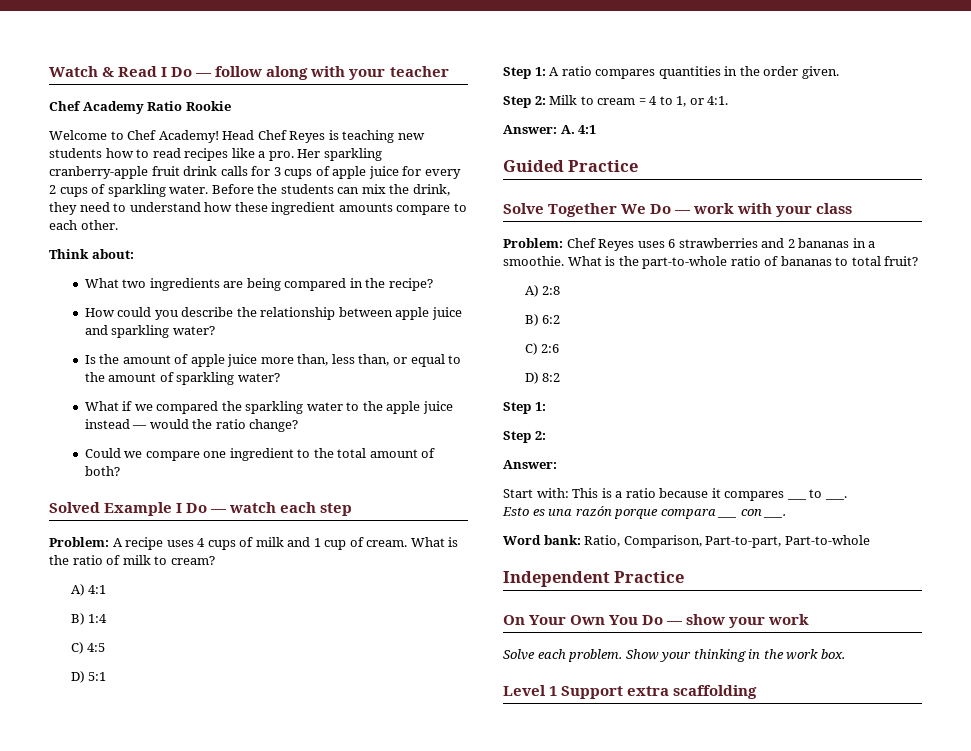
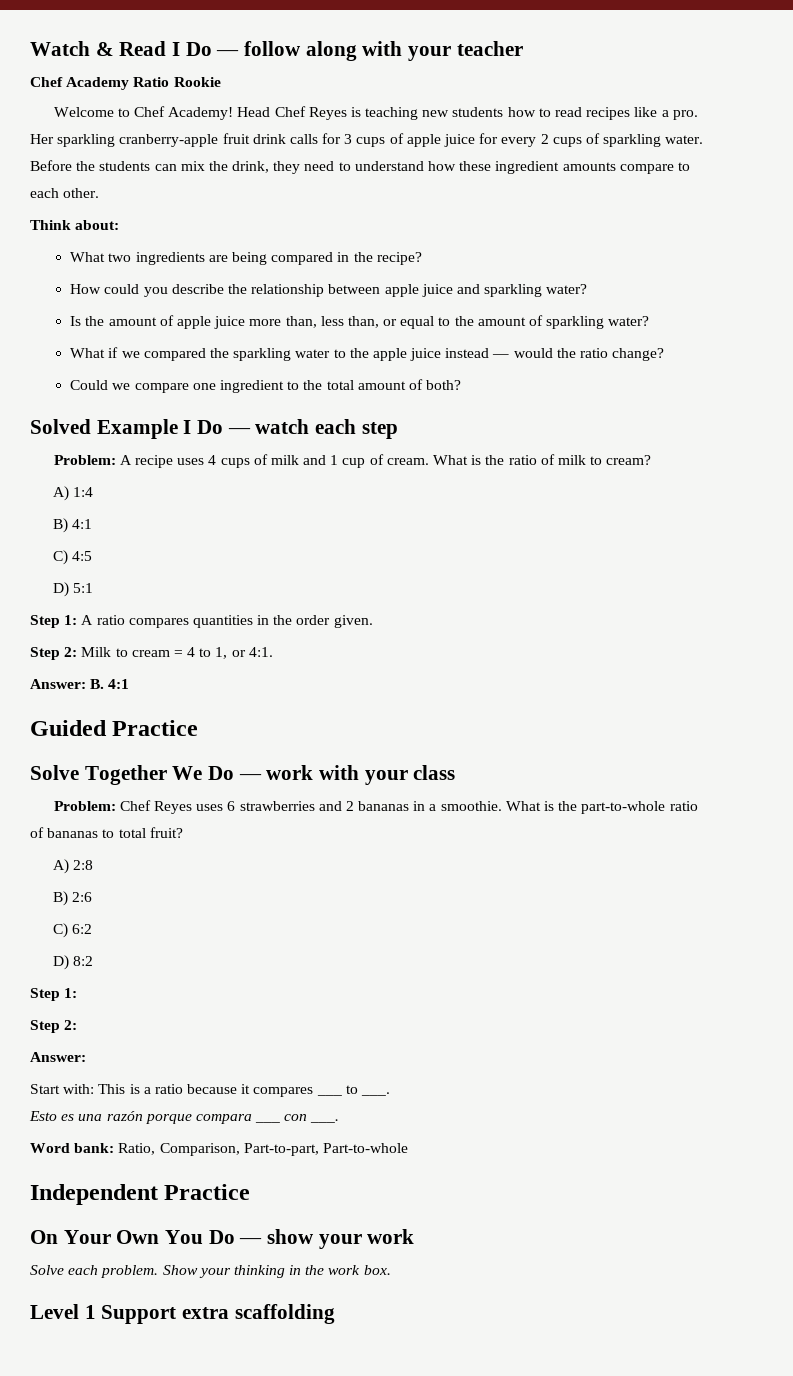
- A) 4:1
- B) 1:4
+ A) 1:4
+ B) 4:1
- Answer: A. 4:1
+ Answer: B. 4:1
- B) 6:2
- C) 2:6
+ B) 2:6
+ C) 6:2

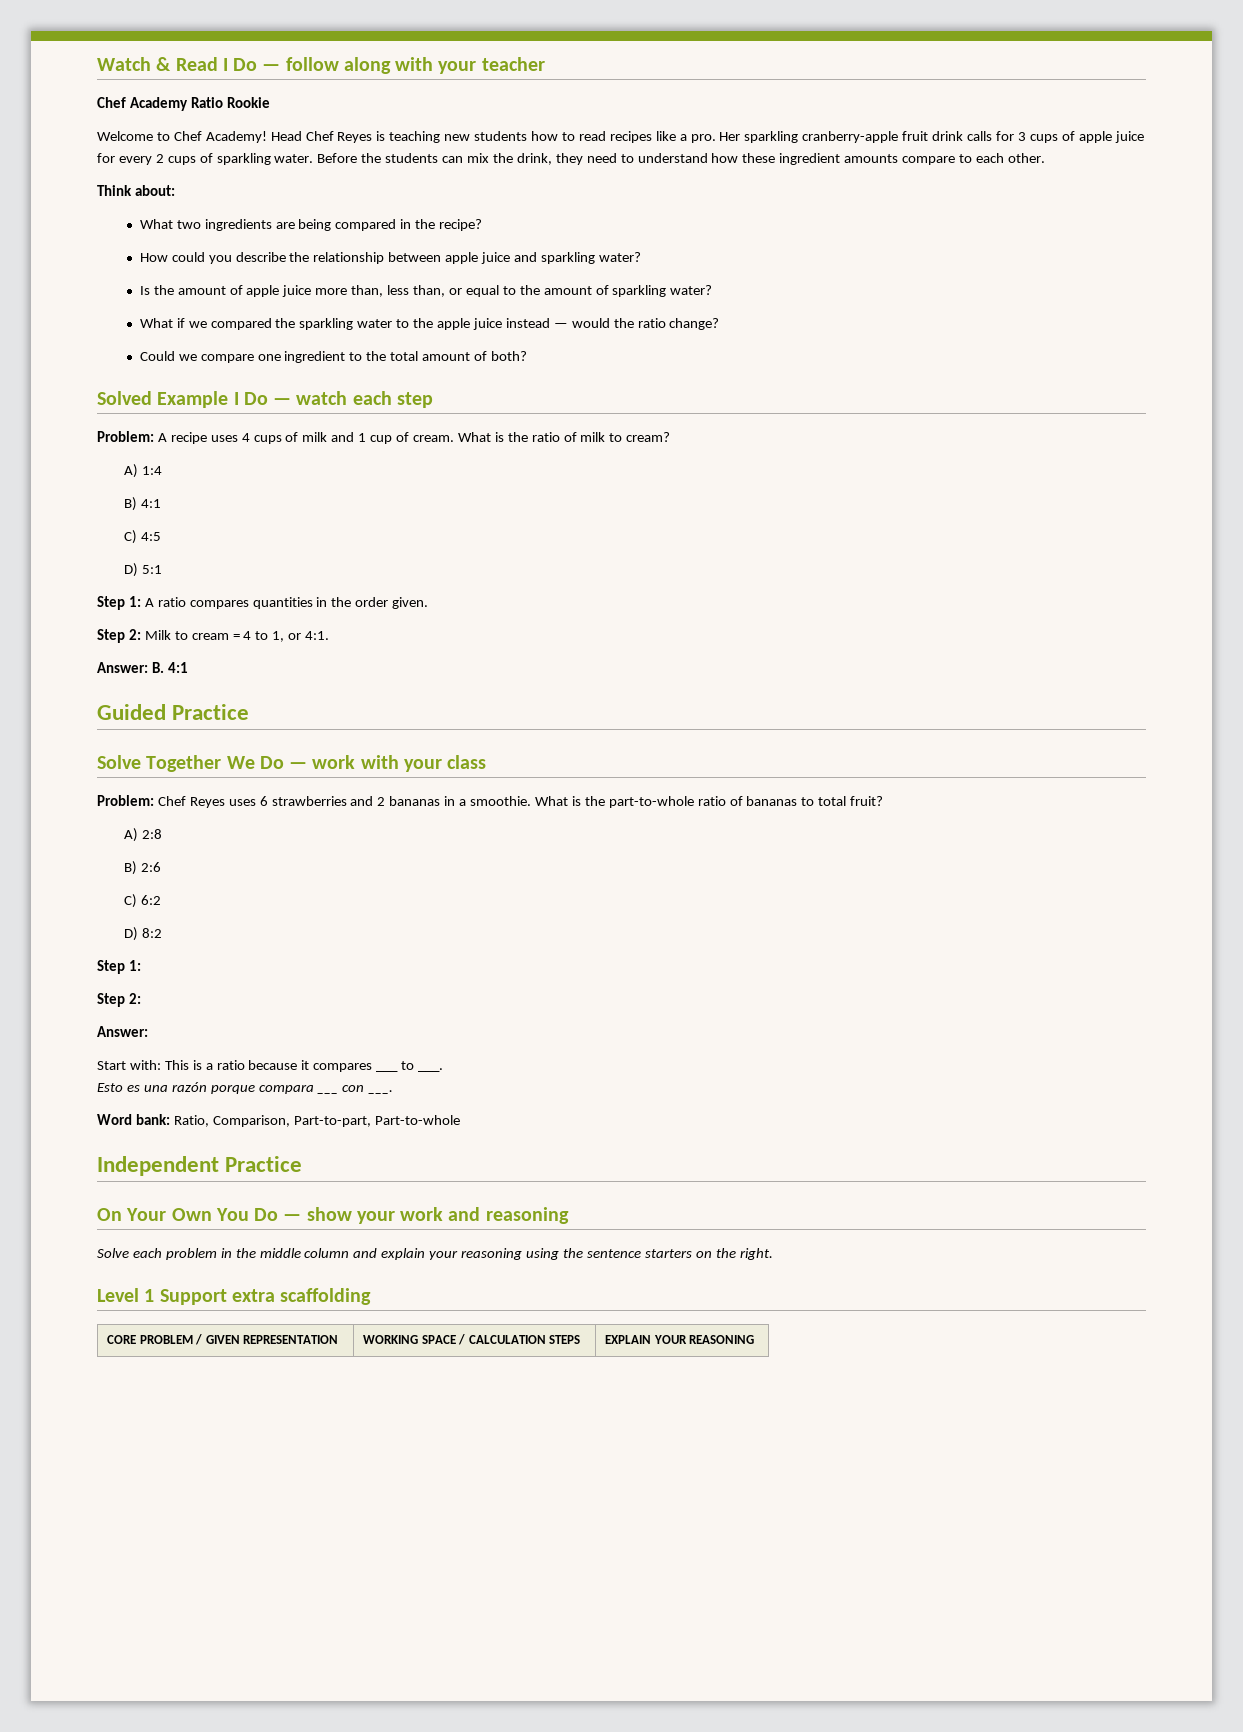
- On Your Own You Do — show your work
+ On Your Own You Do — show your work and reasoning
- Solve each problem. Show your thinking in the work box.
+ Solve each problem in the middle column and explain your reasoning using the sentence starters on the right.
+ CORE PROBLEM / GIVEN REPRESENTATION | WORKING SPACE / CALCULATION STEPS | EXPLAIN YOUR REASONING

